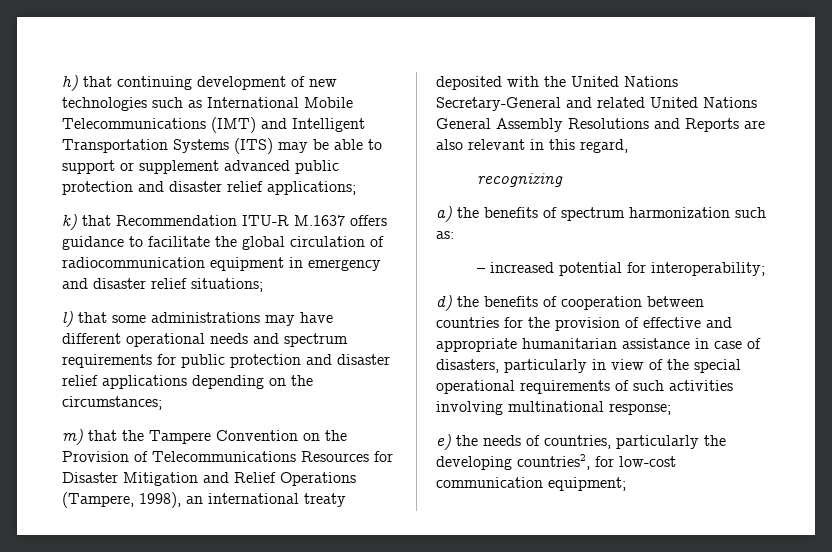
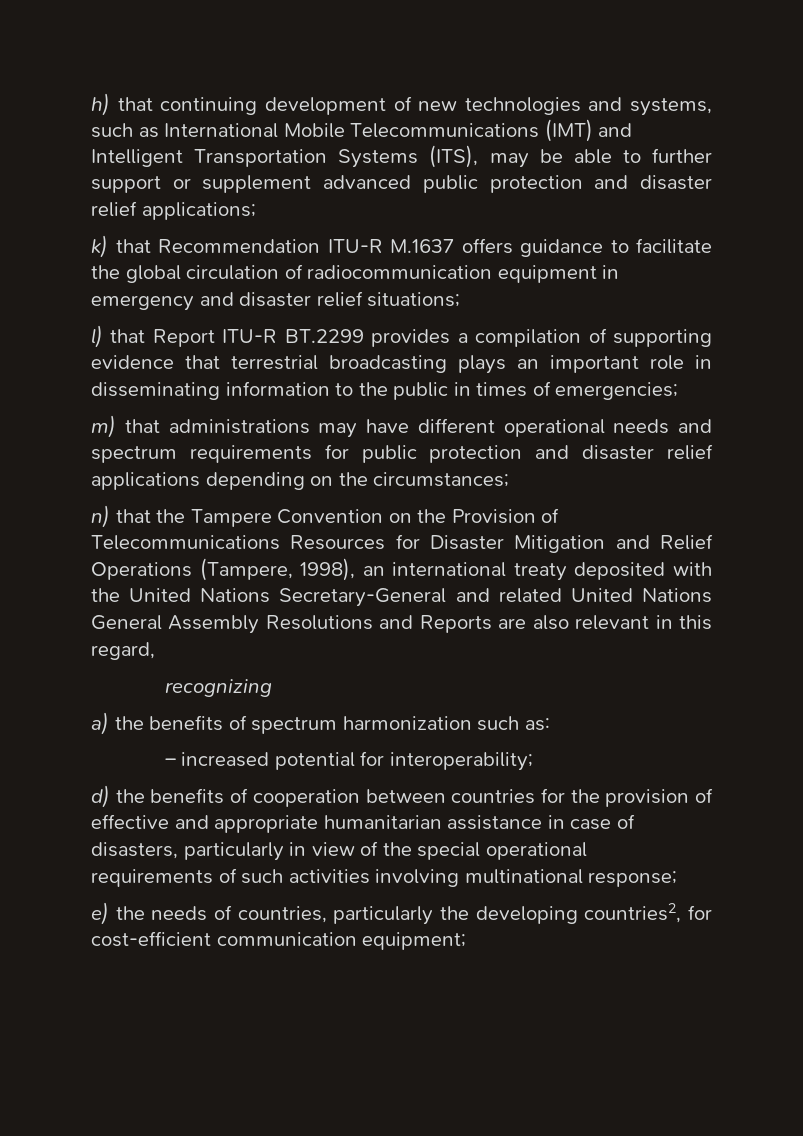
- h) that continuing development of new technologies such as International Mobile Telecommunications (IMT) and Intelligent Transportation Systems (ITS) may be able to support or supplement advanced public protection and disaster relief applications;
+ h) that continuing development of new technologies and systems, such as International Mobile Telecommunications (IMT) and Intelligent Transportation Systems (ITS), may be able to further support or supplement advanced public protection and disaster relief applications;
- l) that some administrations may have different operational needs and spectrum requirements for public protection and disaster relief applications depending on the circumstances;
+ l) that Report ITU-R BT.2299 provides a compilation of supporting evidence that terrestrial broadcasting plays an important role in disseminating information to the public in times of emergencies;
+ m) that administrations may have different operational needs and spectrum requirements for public protection and disaster relief applications depending on the circumstances;
- m) that the Tampere Convention on the Provision of Telecommunications Resources for Disaster Mitigation and Relief Operations (Tampere, 1998), an international treaty deposited with the United Nations Secretary-General and related United Nations General Assembly Resolutions and Reports are also relevant in this regard,
+ n) that the Tampere Convention on the Provision of Telecommunications Resources for Disaster Mitigation and Relief Operations (Tampere, 1998), an international treaty deposited with the United Nations Secretary-General and related United Nations General Assembly Resolutions and Reports are also relevant in this regard,
- e) the needs of countries, particularly the developing countries2, for low-cost communication equipment;
+ e) the needs of countries, particularly the developing countries2, for cost-efficient communication equipment;

